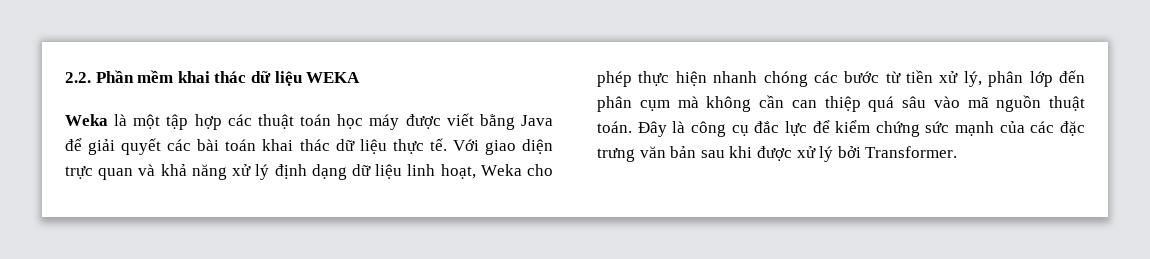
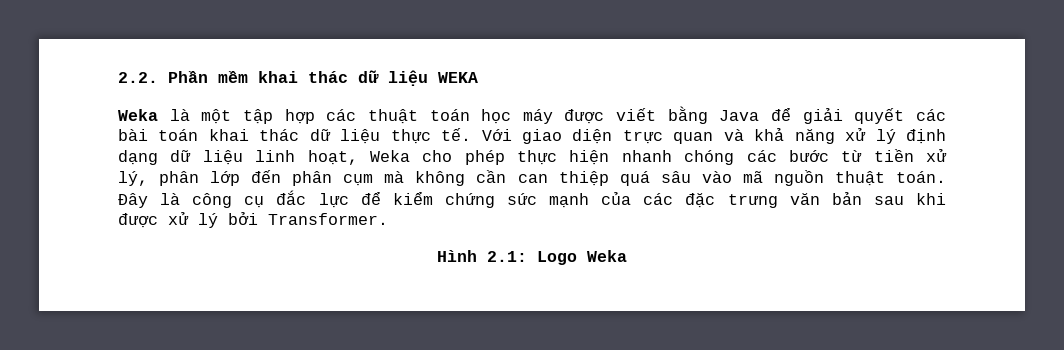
+ Hình 2.1: Logo Weka

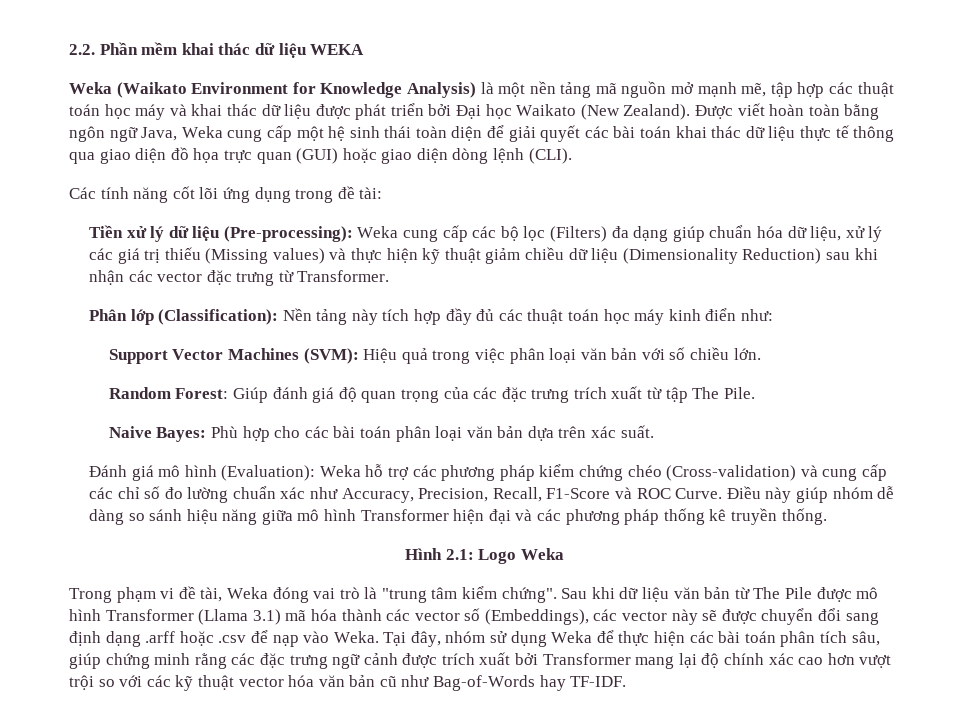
- Weka là một tập hợp các thuật toán học máy được viết bằng Java để giải quyết các bài toán khai thác dữ liệu thực tế. Với giao diện trực quan và khả năng xử lý định dạng dữ liệu linh hoạt, Weka cho phép thực hiện nhanh chóng các bước từ tiền xử lý, phân lớp đến phân cụm mà không cần can thiệp quá sâu vào mã nguồn thuật toán. Đây là công cụ đắc lực để kiểm chứng sức mạnh của các đặc trưng văn bản sau khi được xử lý bởi Transformer.
+ Weka (Waikato Environment for Knowledge Analysis) là một nền tảng mã nguồn mở mạnh mẽ, tập hợp các thuật toán học máy và khai thác dữ liệu được phát triển bởi Đại học Waikato (New Zealand). Được viết hoàn toàn bằng ngôn ngữ Java, Weka cung cấp một hệ sinh thái toàn diện để giải quyết các bài toán khai thác dữ liệu thực tế thông qua giao diện đồ họa trực quan (GUI) hoặc giao diện dòng lệnh (CLI).
+ Các tính năng cốt lõi ứng dụng trong đề tài:
+ Tiền xử lý dữ liệu (Pre-processing): Weka cung cấp các bộ lọc (Filters) đa dạng giúp chuẩn hóa dữ liệu, xử lý các giá trị thiếu (Missing values) và thực hiện kỹ thuật giảm chiều dữ liệu (Dimensionality Reduction) sau khi nhận các vector đặc trưng từ Transformer.
+ Phân lớp (Classification): Nền tảng này tích hợp đầy đủ các thuật toán học máy kinh điển như:
+ Support Vector Machines (SVM): Hiệu quả trong việc phân loại văn bản với số chiều lớn.
+ Random Forest: Giúp đánh giá độ quan trọng của các đặc trưng trích xuất từ tập The Pile.
+ Naive Bayes: Phù hợp cho các bài toán phân loại văn bản dựa trên xác suất.
+ Đánh giá mô hình (Evaluation): Weka hỗ trợ các phương pháp kiểm chứng chéo (Cross-validation) và cung cấp các chỉ số đo lường chuẩn xác như Accuracy, Precision, Recall, F1-Score và ROC Curve. Điều này giúp nhóm dễ dàng so sánh hiệu năng giữa mô hình Transformer hiện đại và các phương pháp thống kê truyền thống.
  Hình 2.1: Logo Weka
+ Trong phạm vi đề tài, Weka đóng vai trò là "trung tâm kiểm chứng". Sau khi dữ liệu văn bản từ The Pile được mô hình Transformer (Llama 3.1) mã hóa thành các vector số (Embeddings), các vector này sẽ được chuyển đổi sang định dạng .arff hoặc .csv để nạp vào Weka. Tại đây, nhóm sử dụng Weka để thực hiện các bài toán phân tích sâu, giúp chứng minh rằng các đặc trưng ngữ cảnh được trích xuất bởi Transformer mang lại độ chính xác cao hơn vượt trội so với các kỹ thuật vector hóa văn bản cũ như Bag-of-Words hay TF-IDF.

